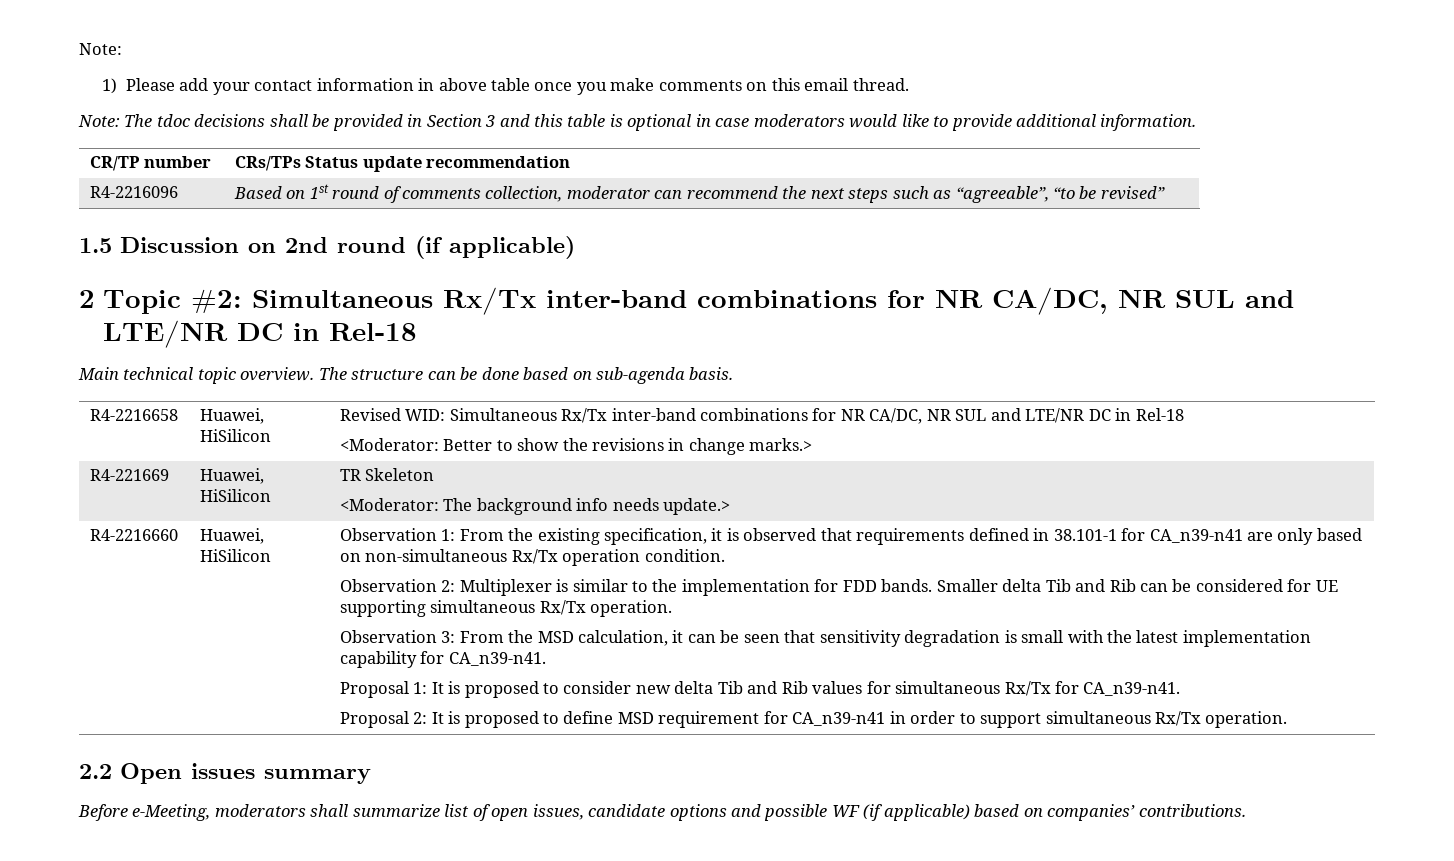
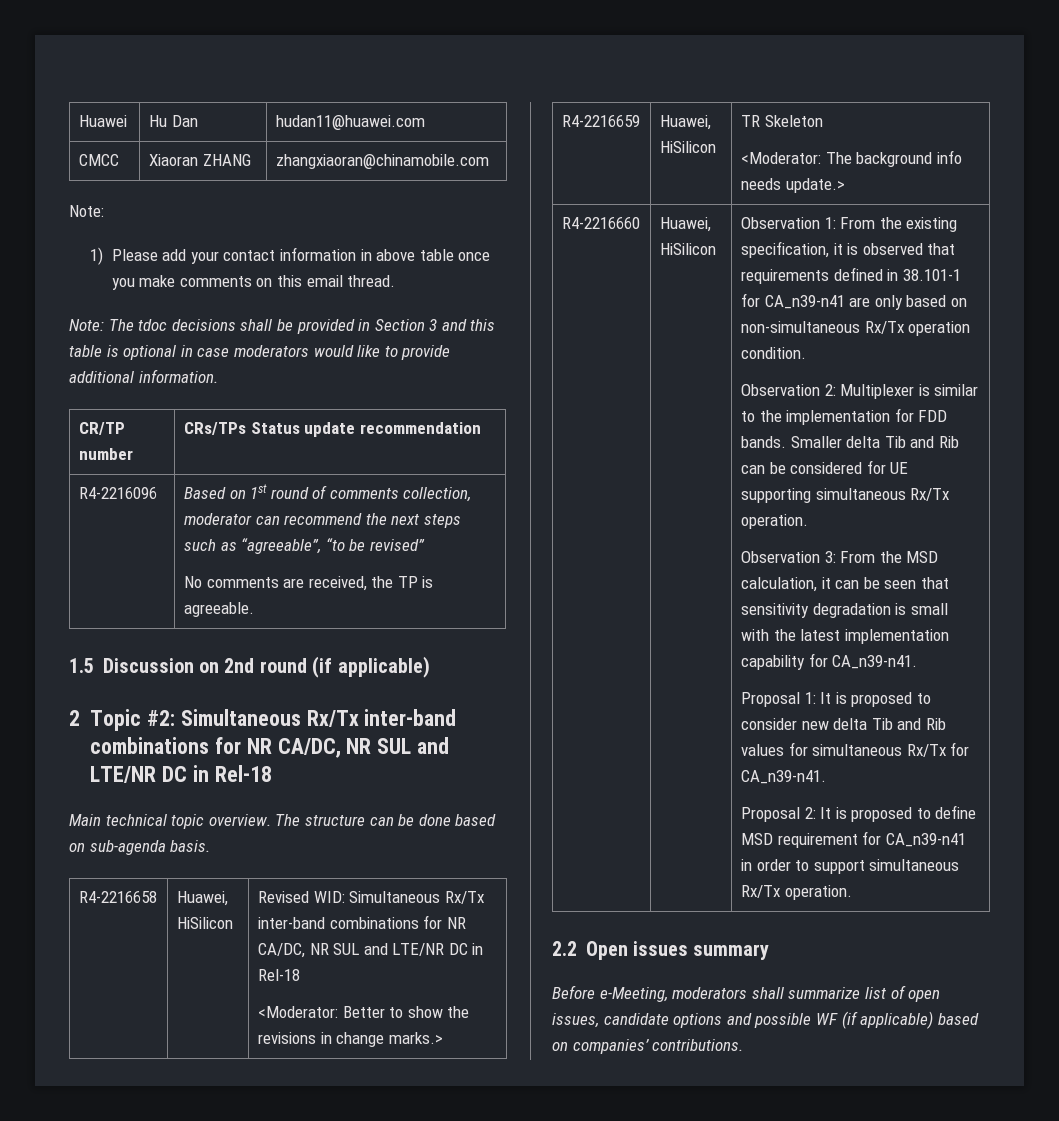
+ Huawei | Hu Dan | hudan11@huawei.com
+ CMCC | Xiaoran ZHANG | zhangxiaoran@chinamobile.com
  R4-2216096 | Based on 1st round of comments collection, moderator can recommend the next steps such as “agreeable”, “to be revised”
+ No comments are received, the TP is agreeable.
- R4-221669 | Huawei, HiSilicon | TR Skeleton
+ R4-2216659 | Huawei, HiSilicon | TR Skeleton

